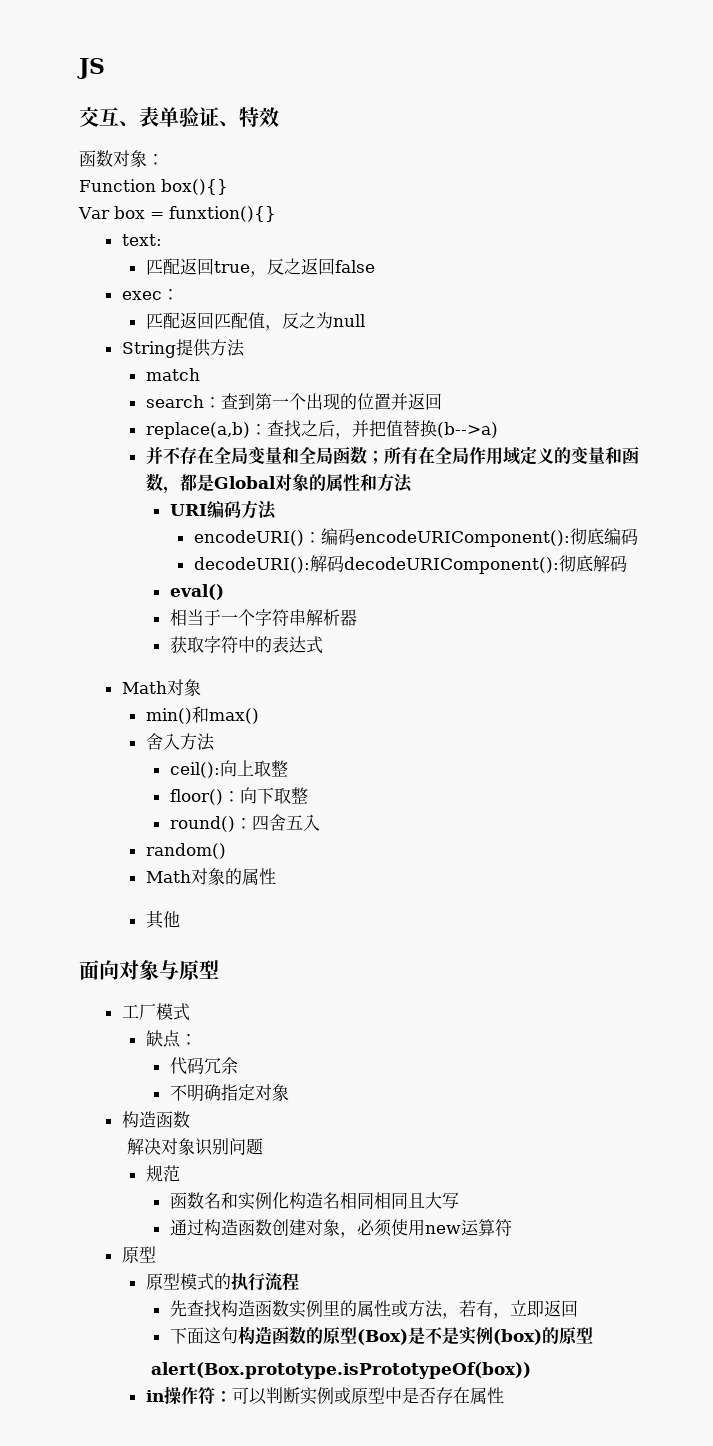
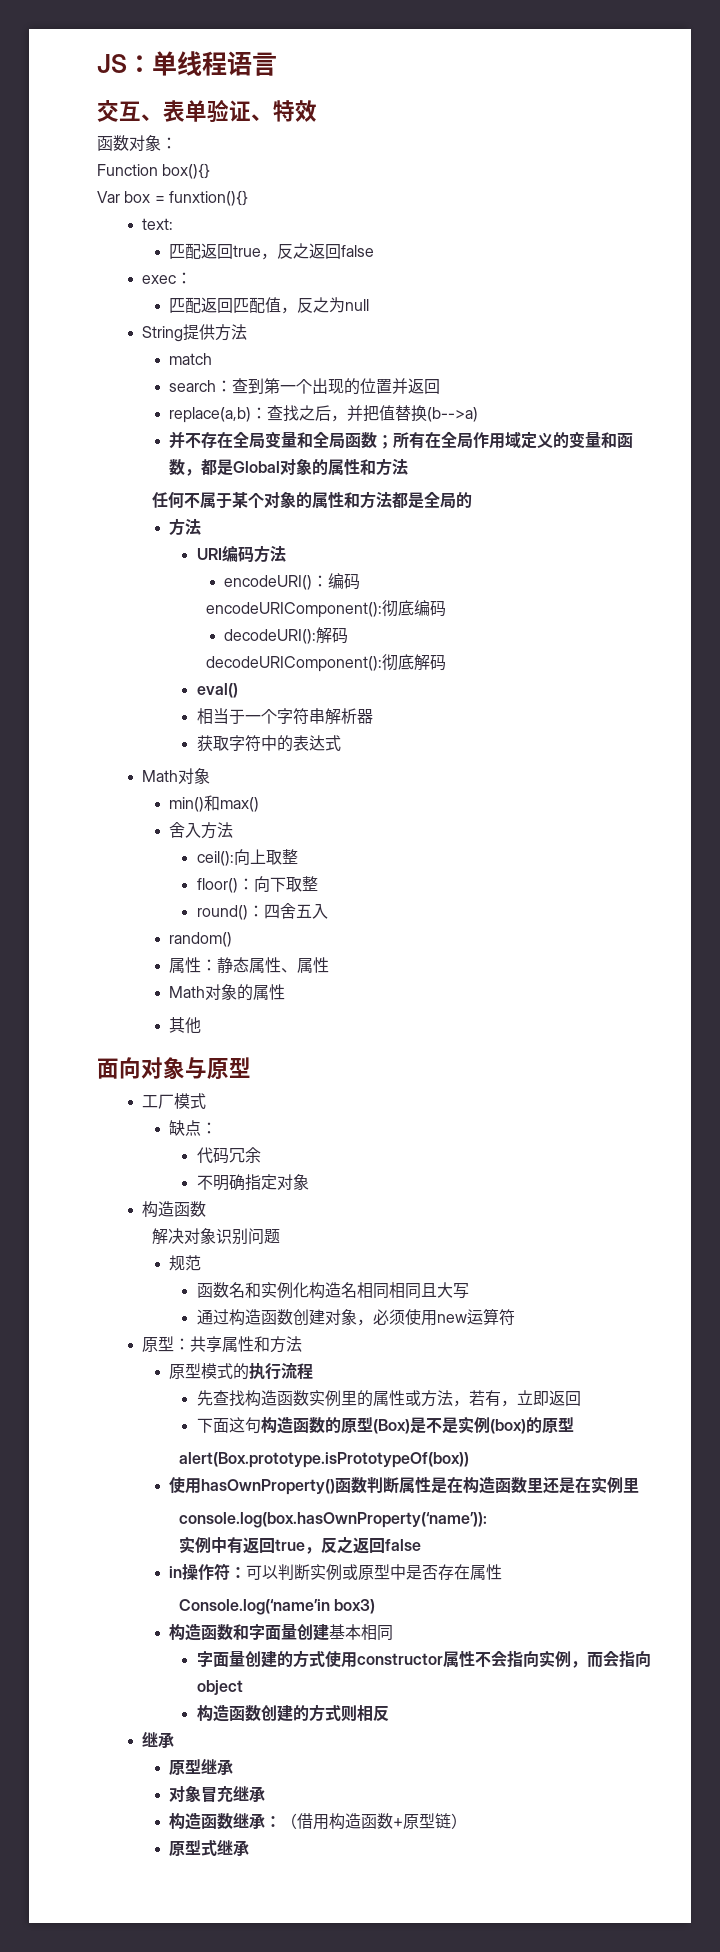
- JS
+ JS：单线程语言
+ 任何不属于某个对象的属性和方法都是全局的
+ 方法
- encodeURI()：编码encodeURIComponent():彻底编码
+ encodeURI()：编码
+ encodeURIComponent():彻底编码
- decodeURI():解码decodeURIComponent():彻底解码
+ decodeURI():解码
+ decodeURIComponent():彻底解码
+ 属性：静态属性、属性
  通过构造函数创建对象，必须使用new运算符
- 原型
+ 原型：共享属性和方法
+ 使用hasOwnProperty()函数判断属性是在构造函数里还是在实例里
+ console.log(box.hasOwnProperty(‘name’)):
+ 实例中有返回true，反之返回false
+ Console.log(‘name’in box3)
+ 构造函数和字面量创建基本相同
+ 字面量创建的方式使用constructor属性不会指向实例，而会指向object
+ 构造函数创建的方式则相反
+ 继承
+ 原型继承
+ 对象冒充继承
+ 构造函数继承：（借用构造函数+原型链）
+ 原型式继承

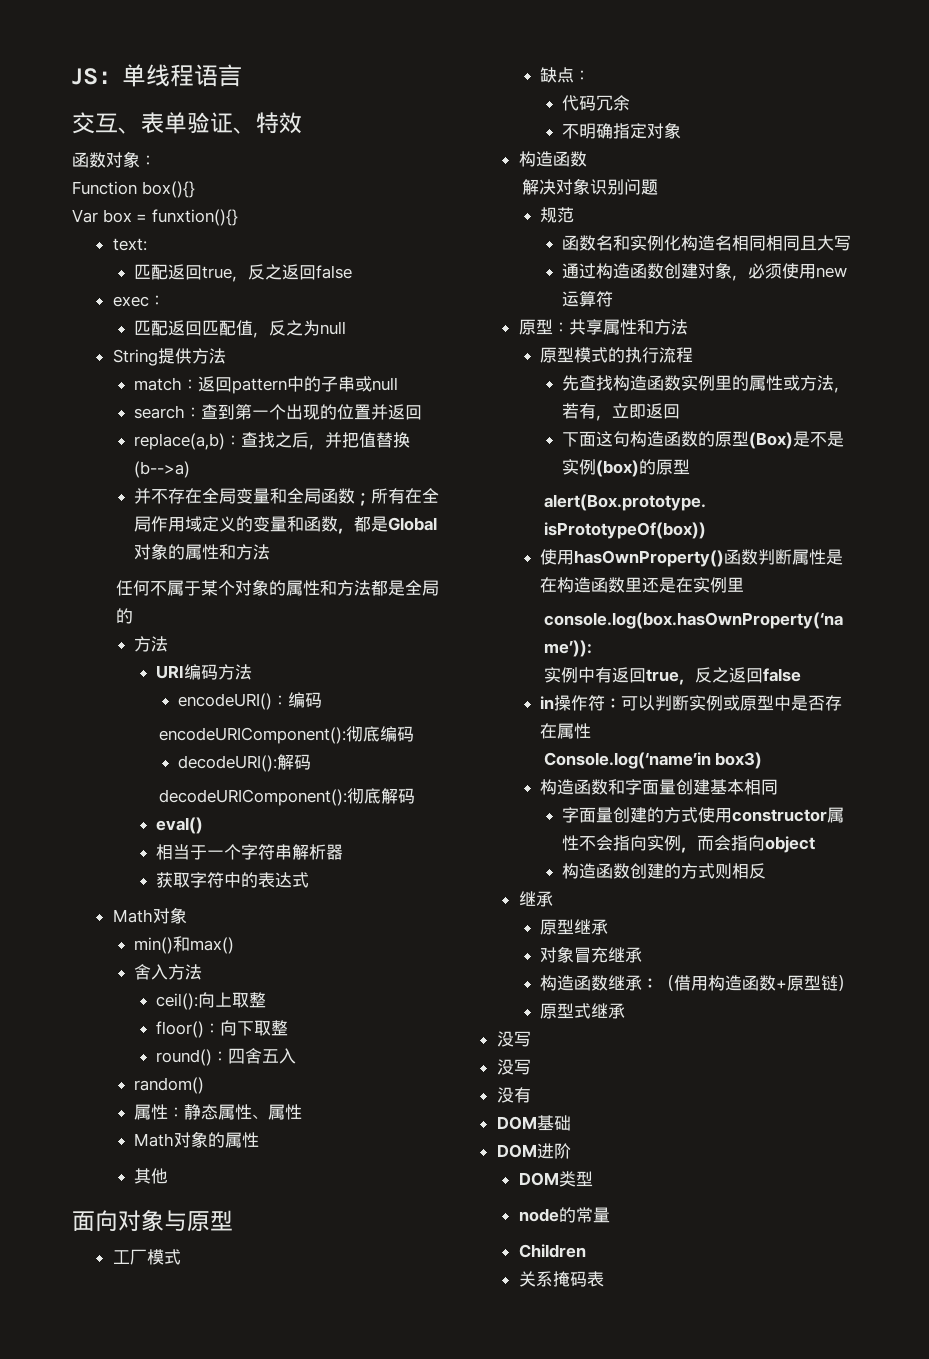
- match
+ match：返回pattern中的子串或null
  原型式继承
+ 没写
+ 没写
+ 没有
+ DOM基础
+ DOM进阶
+ DOM类型
+ node的常量
+ Children
+ 关系掩码表

